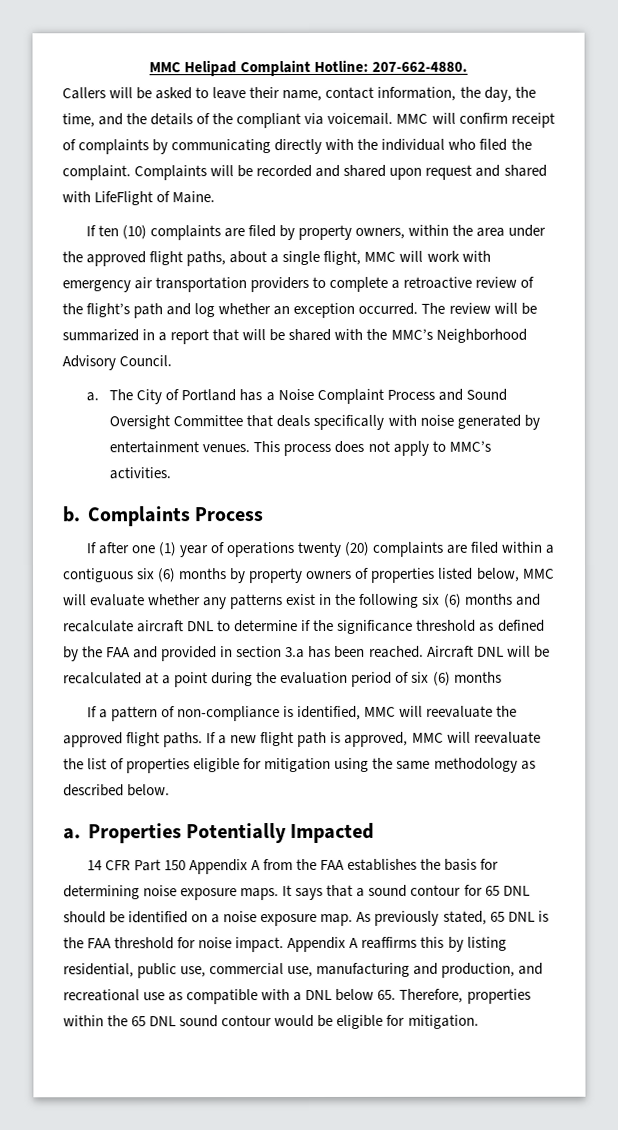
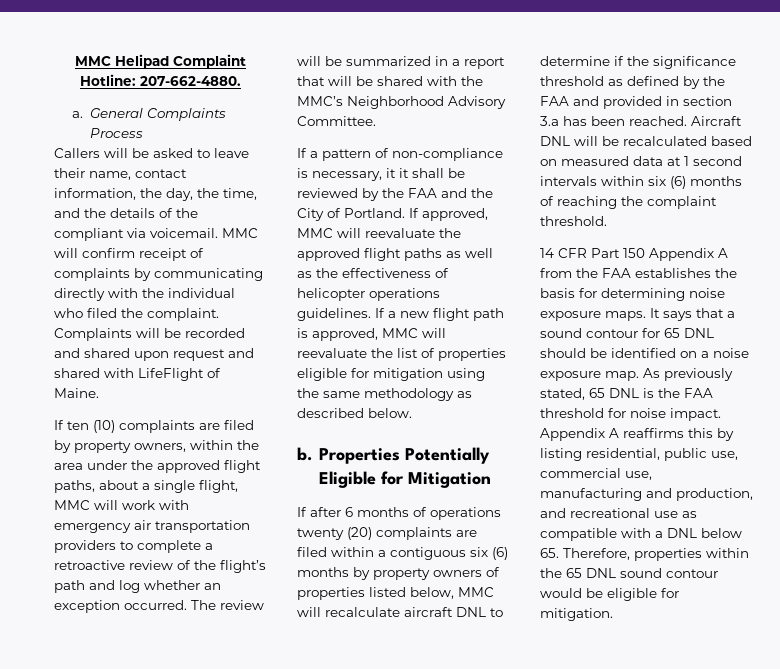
+ a. General Complaints Process
- The review will be summarized in a report that will be shared with the MMC’s Neighborhood Advisory Council.
- a. The City of Portland has a Noise Complaint Process and Sound Oversight Committee that deals specifically with noise generated by entertainment venues. This process does not apply to MMC’s activities.
- b. Complaints Process
- If after one (1) year of operations twenty (20) complaints are filed within a contiguous six (6) months by property owners of properties listed below, MMC will evaluate whether any patterns exist in the following six (6) months and recalculate aircraft DNL to determine if the significance threshold as defined by the FAA and provided in section 3.a has been reached. Aircraft DNL will be recalculated at a point during the evaluation period of six (6) months
+ The review will be summarized in a report that will be shared with the MMC’s Neighborhood Advisory Committee.
- If a pattern of non-compliance is identified, MMC will reevaluate the approved flight paths.
+ If a pattern of non-compliance is necessary, it it shall be reviewed by the FAA and the City of Portland. If approved, MMC will reevaluate the approved flight paths as well as the effectiveness of helicopter operations guidelines.
  If a new flight path is approved, MMC will reevaluate the list of properties eligible for mitigation using the same methodology as described below.
- a.
+ b.
- Properties Potentially Impacted
+ Properties Potentially Eligible for Mitigation
+ If after 6 months of operations twenty (20) complaints are filed within a contiguous six (6) months by property owners of properties listed below, MMC will recalculate aircraft DNL to determine if the significance threshold as defined by the FAA and provided in section 3.a has been reached. Aircraft DNL will be recalculated based on measured data at 1 second intervals within six (6) months of reaching the complaint threshold.

